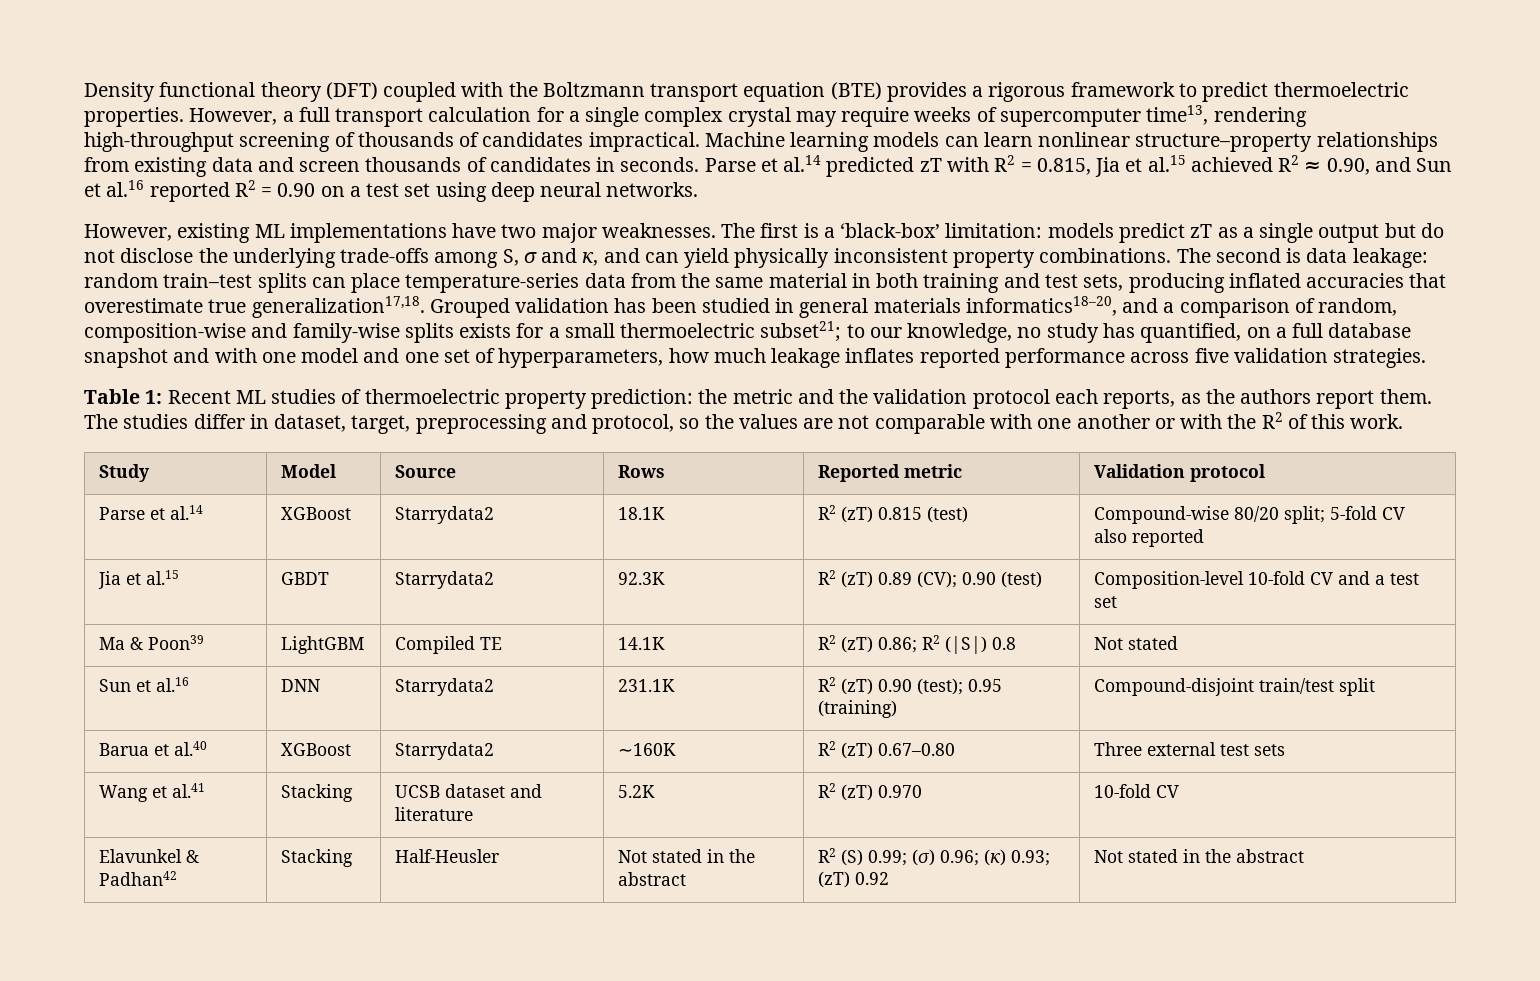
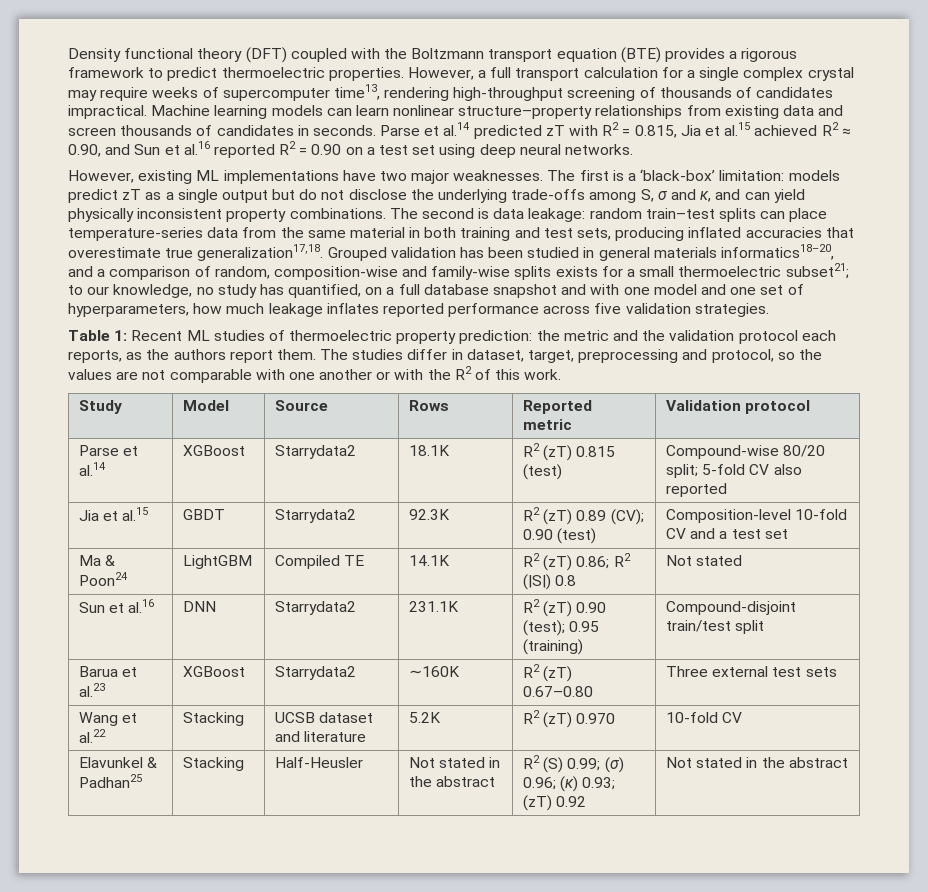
- Ma & Poon39 | LightGBM | Compiled TE | 14.1K | R2 (zT) 0.86; R2 (|S|) 0.8 | Not stated
+ Ma & Poon24 | LightGBM | Compiled TE | 14.1K | R2 (zT) 0.86; R2 (|S|) 0.8 | Not stated
- Barua et al.40 | XGBoost | Starrydata2 | ∼160K | R2 (zT) 0.67–0.80 | Three external test sets
+ Barua et al.23 | XGBoost | Starrydata2 | ∼160K | R2 (zT) 0.67–0.80 | Three external test sets
- Wang et al.41 | Stacking | UCSB dataset and literature | 5.2K | R2 (zT) 0.970 | 10-fold CV
+ Wang et al.22 | Stacking | UCSB dataset and literature | 5.2K | R2 (zT) 0.970 | 10-fold CV
- Elavunkel & Padhan42 | Stacking | Half-Heusler | Not stated in the abstract | R2 (S) 0.99; (σ) 0.96; (κ) 0.93; (zT) 0.92 | Not stated in the abstract
+ Elavunkel & Padhan25 | Stacking | Half-Heusler | Not stated in the abstract | R2 (S) 0.99; (σ) 0.96; (κ) 0.93; (zT) 0.92 | Not stated in the abstract

